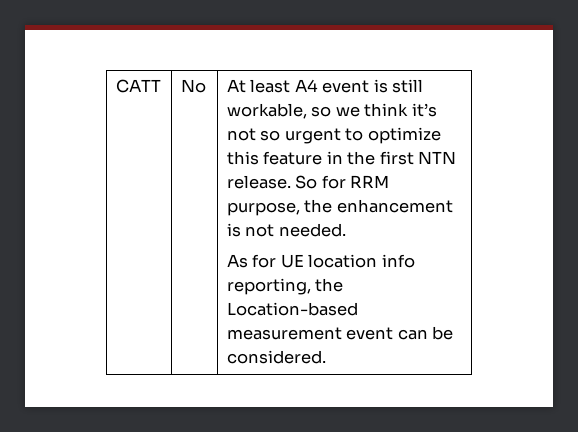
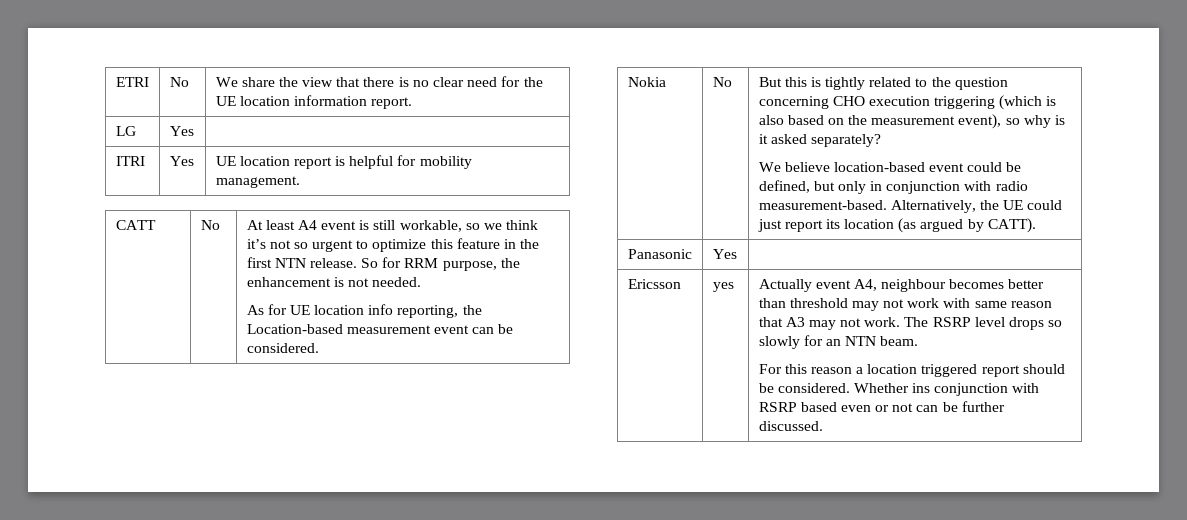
+ ETRI | No | We share the view that there is no clear need for the UE location information report.
+ LG | Yes |
+ ITRI | Yes | UE location report is helpful for mobility management.
+ Nokia | No | But this is tightly related to the question concerning CHO execution triggering (which is also based on the measurement event), so why is it asked separately?
+ We believe location-based event could be defined, but only in conjunction with radio measurement-based. Alternatively, the UE could just report its location (as argued by CATT).
+ Panasonic | Yes |
+ Ericsson | yes | Actually event A4, neighbour becomes better than threshold may not work with same reason that A3 may not work. The RSRP level drops so slowly for an NTN beam.
+ For this reason a location triggered report should be considered. Whether ins conjunction with RSRP based even or not can be further discussed.

